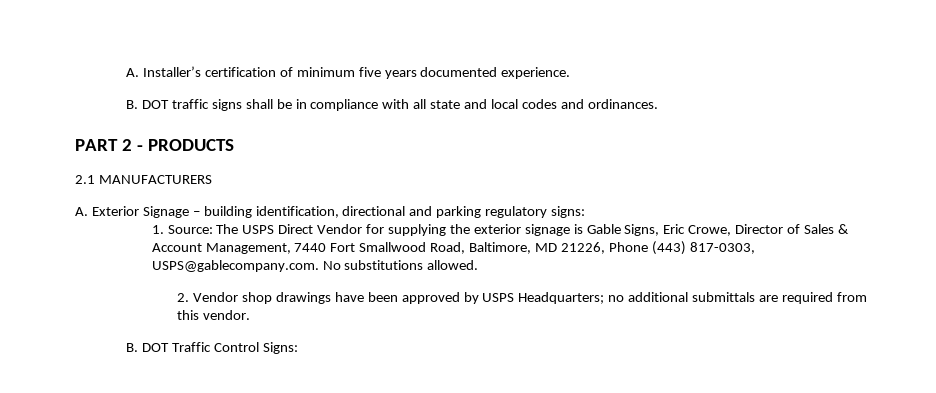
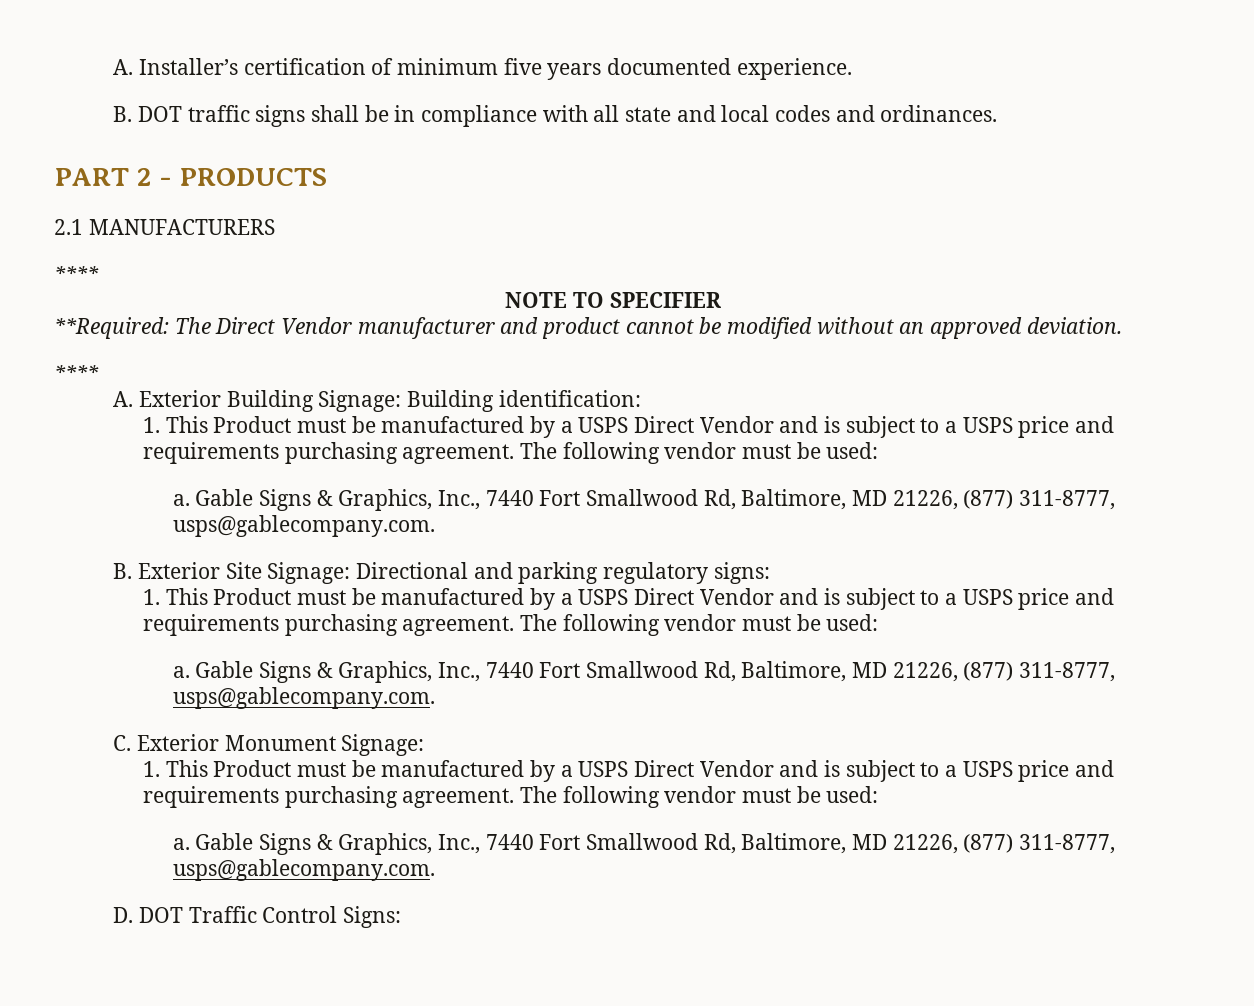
  2.1 MANUFACTURERS
- A. Exterior Signage – building identification, directional and parking regulatory signs:
- 1. Source: The USPS Direct Vendor for supplying the exterior signage is Gable Signs, Eric Crowe, Director of Sales & Account Management, 7440 Fort Smallwood Road, Baltimore, MD 21226, Phone (443) 817-0303, USPS@gablecompany.com. No substitutions allowed.
- 2. Vendor shop drawings have been approved by USPS Headquarters; no additional submittals are required from this vendor.
- B. DOT Traffic Control Signs:
+ ****
+ NOTE TO SPECIFIER
+ **Required: The Direct Vendor manufacturer and product cannot be modified without an approved deviation.
+ ****
+ A. Exterior Building Signage: Building identification:
+ 1. This Product must be manufactured by a USPS Direct Vendor and is subject to a USPS price and requirements purchasing agreement. The following vendor must be used:
+ a. Gable Signs & Graphics, Inc., 7440 Fort Smallwood Rd, Baltimore, MD 21226, (877) 311-8777, usps@gablecompany.com.
+ B. Exterior Site Signage: Directional and parking regulatory signs:
+ 1. This Product must be manufactured by a USPS Direct Vendor and is subject to a USPS price and requirements purchasing agreement. The following vendor must be used:
+ a. Gable Signs & Graphics, Inc., 7440 Fort Smallwood Rd, Baltimore, MD 21226, (877) 311-8777, usps@gablecompany.com.
+ C. Exterior Monument Signage:
+ 1. This Product must be manufactured by a USPS Direct Vendor and is subject to a USPS price and requirements purchasing agreement. The following vendor must be used:
+ a. Gable Signs & Graphics, Inc., 7440 Fort Smallwood Rd, Baltimore, MD 21226, (877) 311-8777, usps@gablecompany.com.
+ D. DOT Traffic Control Signs:

